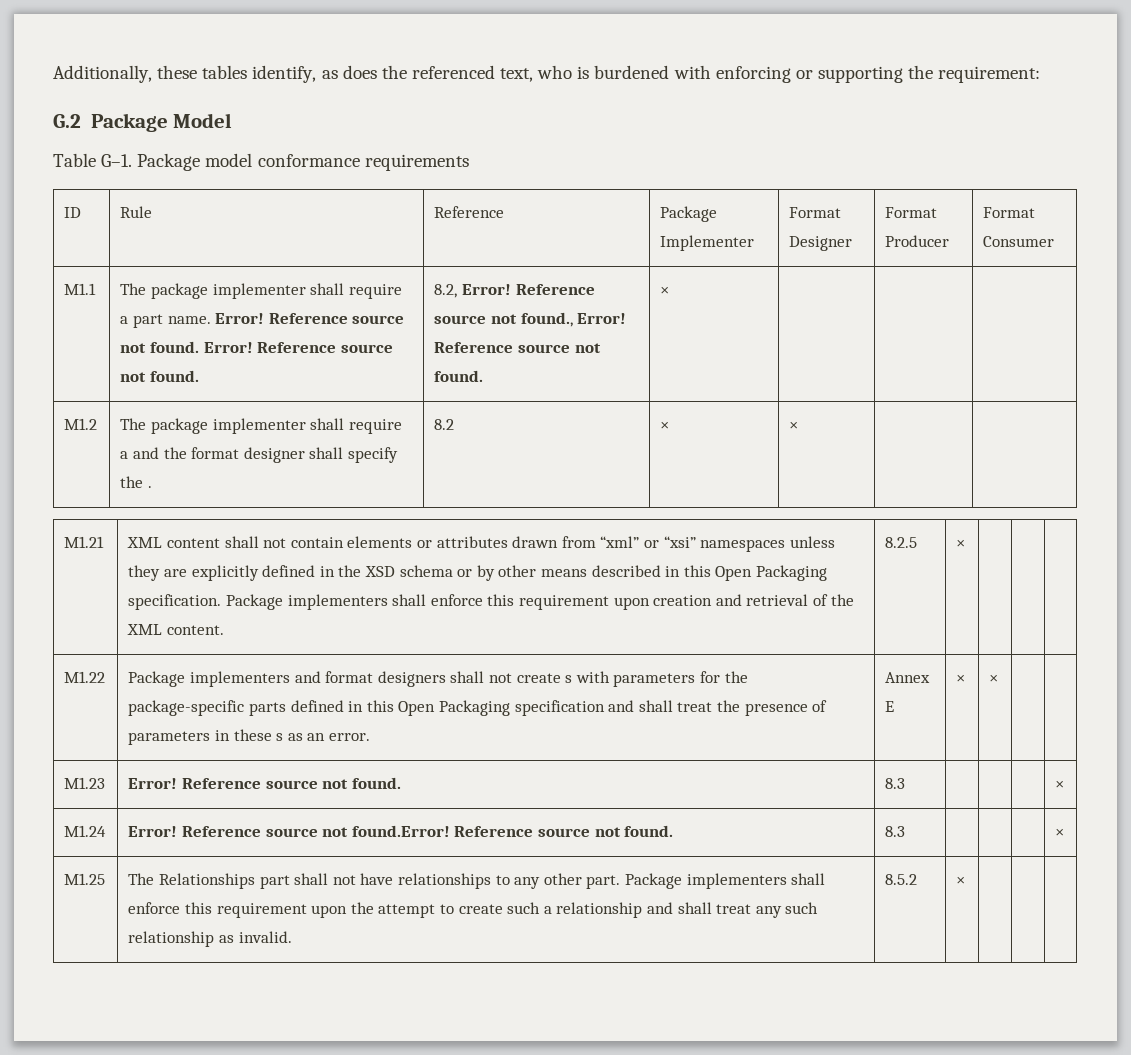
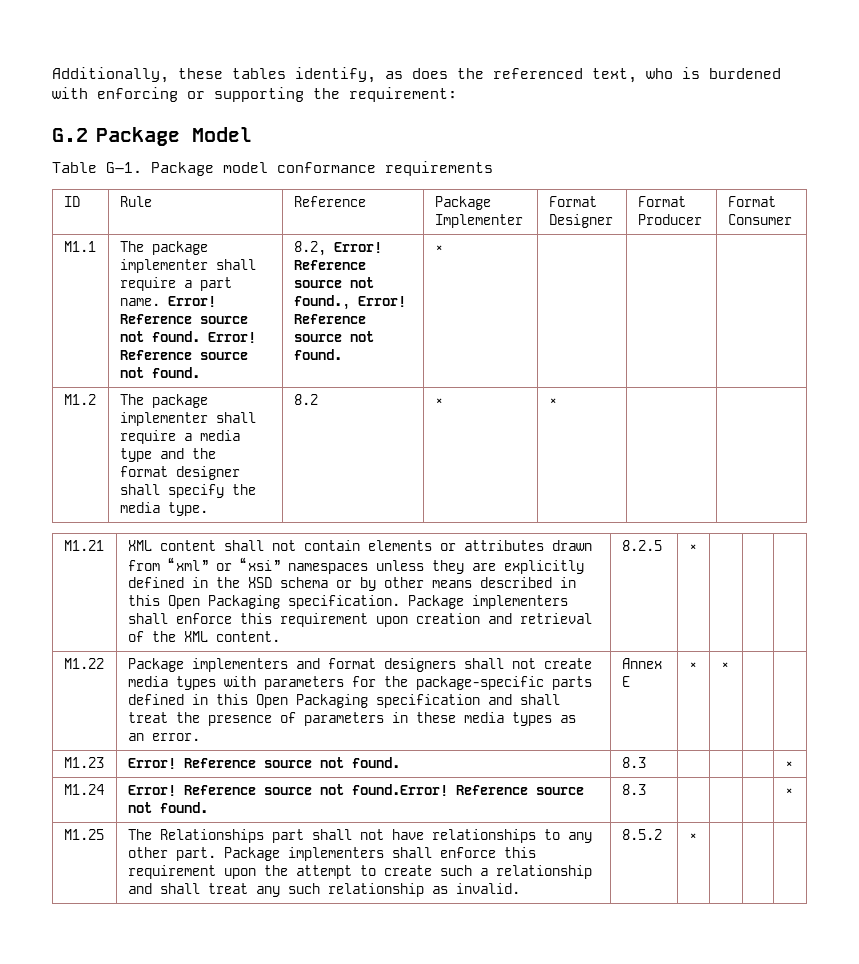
- M1.2 | The package implementer shall require a and the format designer shall specify the . | 8.2 | × | × | |
+ M1.2 | The package implementer shall require a media type and the format designer shall specify the media type. | 8.2 | × | × | |
- Package implementers and format designers shall not create s with parameters for the package-specific parts defined in this Open Packaging specification and shall treat the presence of parameters in these s as an error.
+ Package implementers and format designers shall not create media types with parameters for the package-specific parts defined in this Open Packaging specification and shall treat the presence of parameters in these media types as an error.

